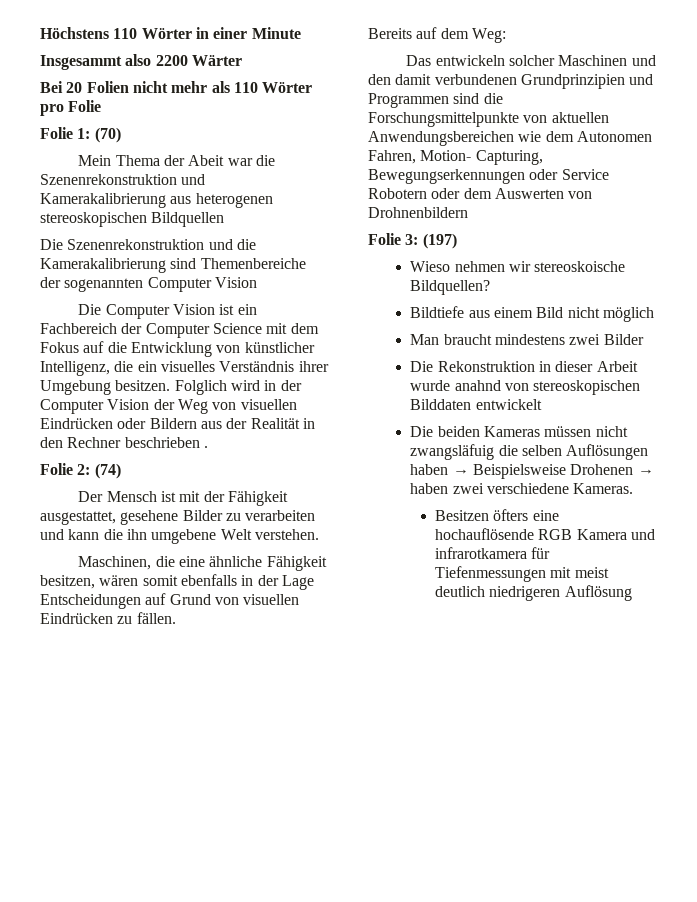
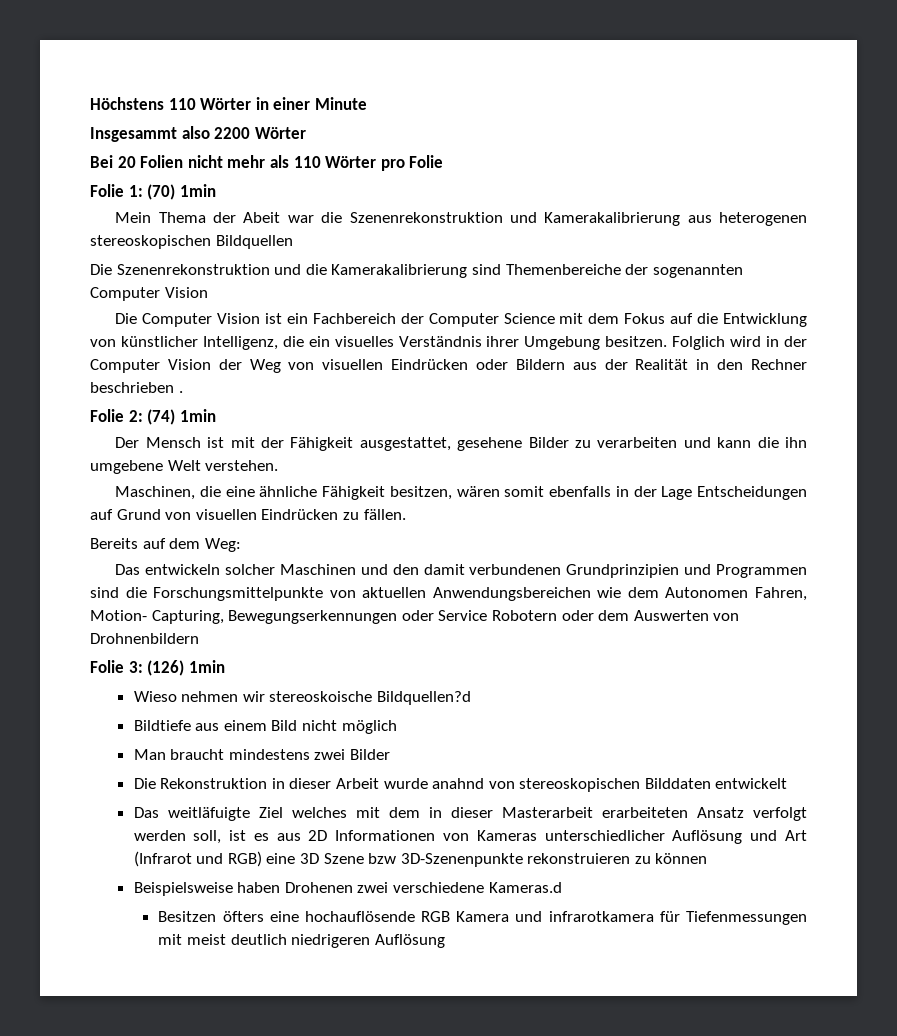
- Insgesammt also 2200 Wärter
+ Insgesammt also 2200 Wörter
- Folie 1: (70)
+ Folie 1: (70) 1min
- Folie 2: (74)
+ Folie 2: (74) 1min
- Folie 3: (197)
+ Folie 3: (126) 1min
- Wieso nehmen wir stereoskoische Bildquellen?
+ Wieso nehmen wir stereoskoische Bildquellen?d
- Die beiden Kameras müssen nicht zwangsläfuig die selben Auflösungen haben → Beispielsweise Drohenen → haben zwei verschiedene Kameras.
+ Das weitläfuigte Ziel welches mit dem in dieser Masterarbeit erarbeiteten Ansatz verfolgt werden soll, ist es aus 2D Informationen von Kameras unterschiedlicher Auflösung und Art (Infrarot und RGB) eine 3D Szene bzw 3D-Szenenpunkte rekonstruieren zu können
+ Beispielsweise haben Drohenen zwei verschiedene Kameras.d

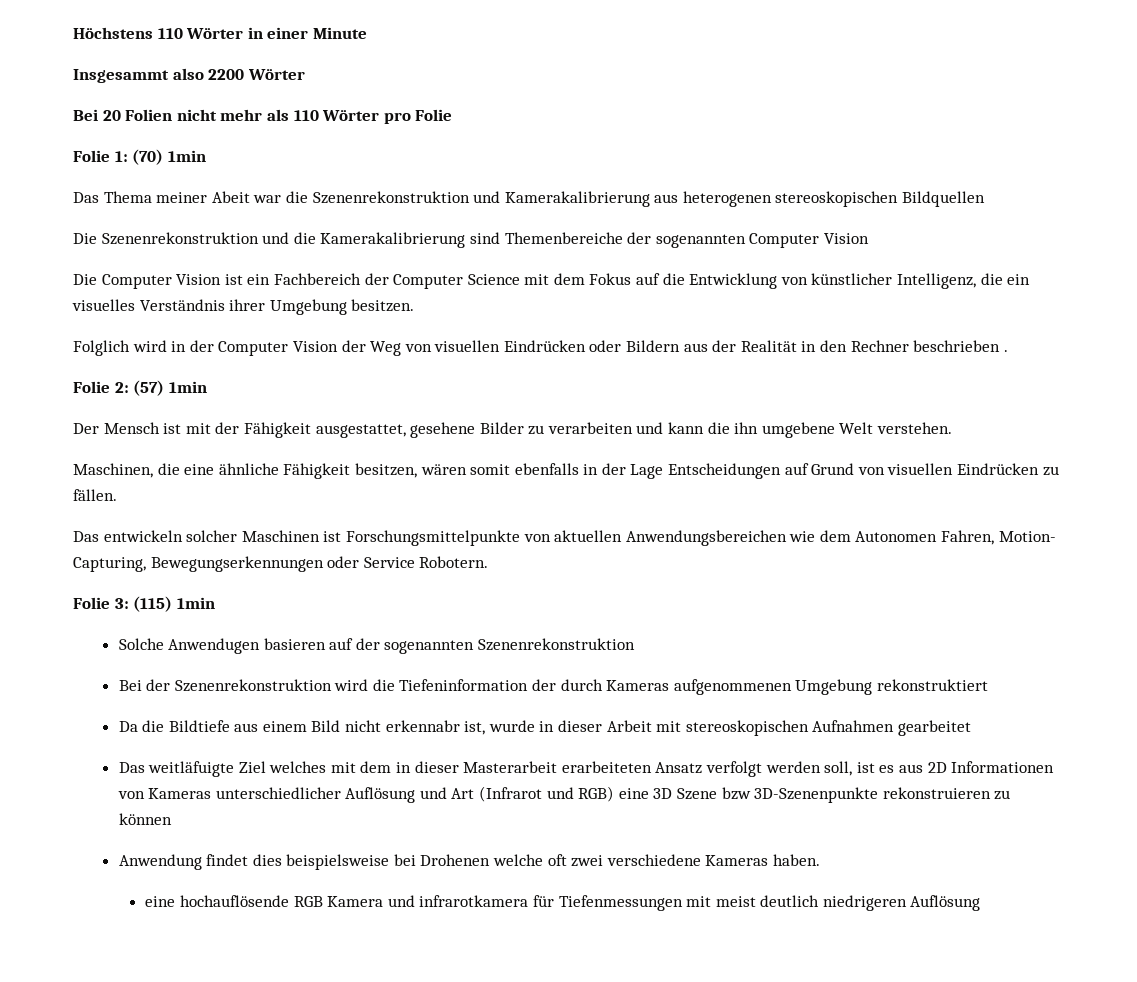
- Mein Thema der Abeit war die Szenenrekonstruktion und Kamerakalibrierung aus heterogenen stereoskopischen Bildquellen
+ Das Thema meiner Abeit war die Szenenrekonstruktion und Kamerakalibrierung aus heterogenen stereoskopischen Bildquellen
- Die Computer Vision ist ein Fachbereich der Computer Science mit dem Fokus auf die Entwicklung von künstlicher Intelligenz, die ein visuelles Verständnis ihrer Umgebung besitzen. Folglich wird in der Computer Vision der Weg von visuellen Eindrücken oder Bildern aus der Realität in den Rechner beschrieben .
+ Die Computer Vision ist ein Fachbereich der Computer Science mit dem Fokus auf die Entwicklung von künstlicher Intelligenz, die ein visuelles Verständnis ihrer Umgebung besitzen.
+ Folglich wird in der Computer Vision der Weg von visuellen Eindrücken oder Bildern aus der Realität in den Rechner beschrieben .
- Folie 2: (74) 1min
+ Folie 2: (57) 1min
- Bereits auf dem Weg:
- Das entwickeln solcher Maschinen und den damit verbundenen Grundprinzipien und Programmen sind die Forschungsmittelpunkte von aktuellen Anwendungsbereichen wie dem Autonomen Fahren, Motion- Capturing, Bewegungserkennungen oder Service Robotern oder dem Auswerten von Drohnenbildern
+ Das entwickeln solcher Maschinen ist Forschungsmittelpunkte von aktuellen Anwendungsbereichen wie dem Autonomen Fahren, Motion- Capturing, Bewegungserkennungen oder Service Robotern.
- Folie 3: (126) 1min
- Wieso nehmen wir stereoskoische Bildquellen?d
- Bildtiefe aus einem Bild nicht möglich
- Man braucht mindestens zwei Bilder
- Die Rekonstruktion in dieser Arbeit wurde anahnd von stereoskopischen Bilddaten entwickelt
+ Folie 3: (115) 1min
+ Solche Anwendugen basieren auf der sogenannten Szenenrekonstruktion
+ Bei der Szenenrekonstruktion wird die Tiefeninformation der durch Kameras aufgenommenen Umgebung rekonstruktiert
+ Da die Bildtiefe aus einem Bild nicht erkennabr ist, wurde in dieser Arbeit mit stereoskopischen Aufnahmen gearbeitet
- Beispielsweise haben Drohenen zwei verschiedene Kameras.d
- Besitzen öfters eine hochauflösende RGB Kamera und infrarotkamera für Tiefenmessungen mit meist deutlich niedrigeren Auflösung
+ Anwendung findet dies beispielsweise bei Drohenen welche oft zwei verschiedene Kameras haben.
+ eine hochauflösende RGB Kamera und infrarotkamera für Tiefenmessungen mit meist deutlich niedrigeren Auflösung

